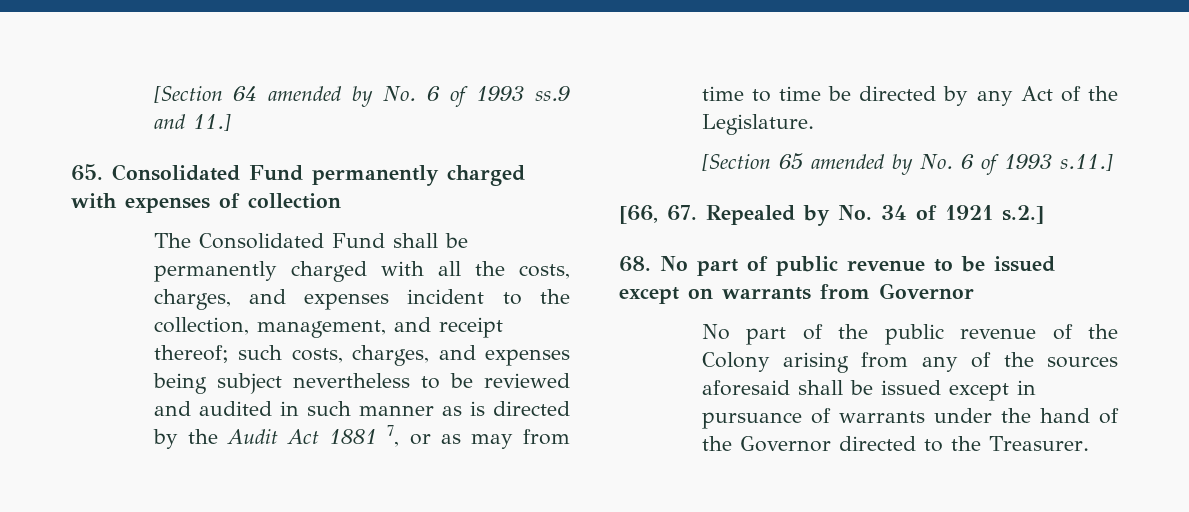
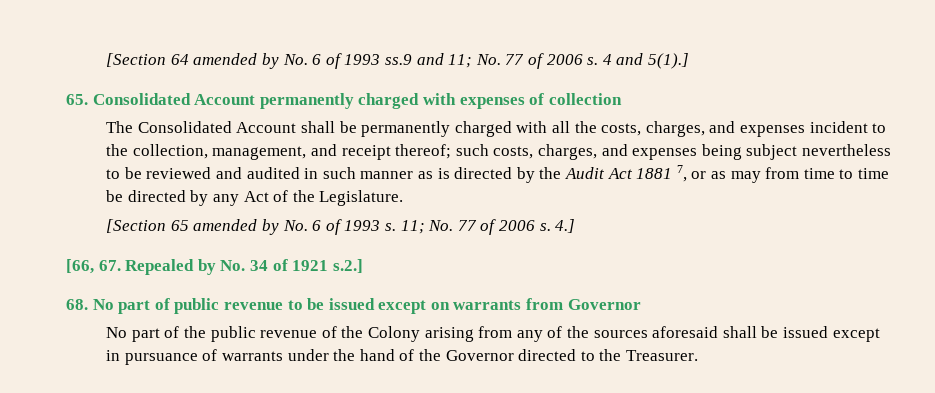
- [Section 64 amended by No. 6 of 1993 ss.9 and 11.]
+ [Section 64 amended by No. 6 of 1993 ss.9 and 11; No. 77 of 2006 s. 4 and 5(1).]
- 65. Consolidated Fund permanently charged with expenses of collection
+ 65. Consolidated Account permanently charged with expenses of collection
- The Consolidated Fund shall be permanently charged with all the costs, charges, and expenses incident to the collection, management, and receipt thereof;
+ The Consolidated Account shall be permanently charged with all the costs, charges, and expenses incident to the collection, management, and receipt thereof;
- [Section 65 amended by No. 6 of 1993 s.11.]
+ [Section 65 amended by No. 6 of 1993 s. 11; No. 77 of 2006 s. 4.]

